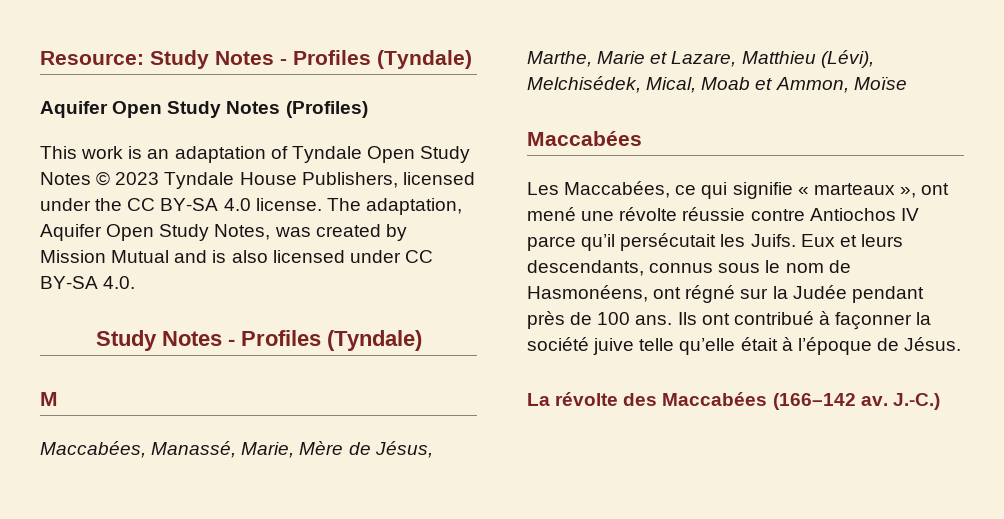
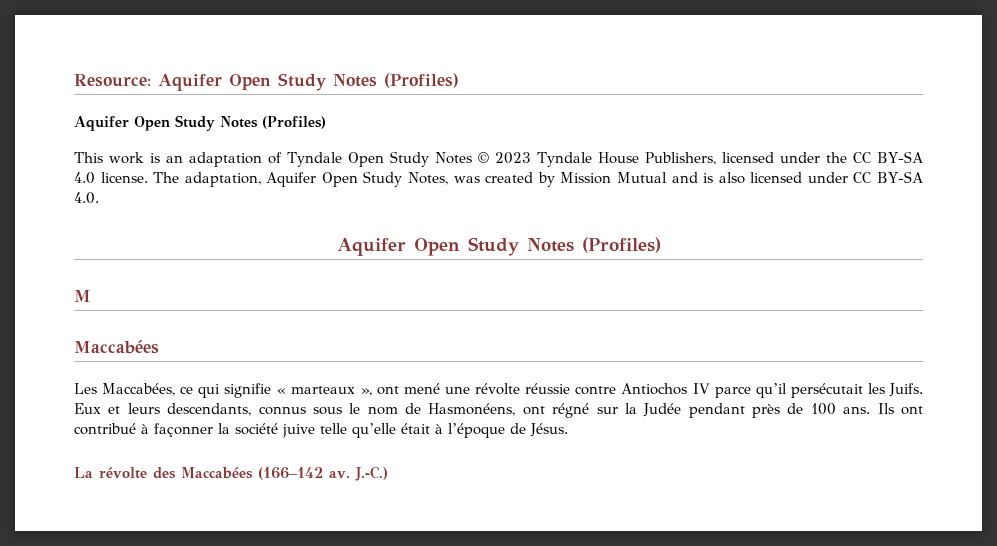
- Resource: Study Notes - Profiles (Tyndale)
+ Resource: Aquifer Open Study Notes (Profiles)
  The adaptation, Aquifer Open Study Notes, was created by Mission Mutual and is also licensed under CC BY-SA 4.0.
- Study Notes - Profiles (Tyndale)
+ Aquifer Open Study Notes (Profiles)
  M
- Maccabées, Manassé, Marie, Mère de Jésus, Marthe, Marie et Lazare, Matthieu (Lévi), Melchisédek, Mical, Moab et Ammon, Moïse

